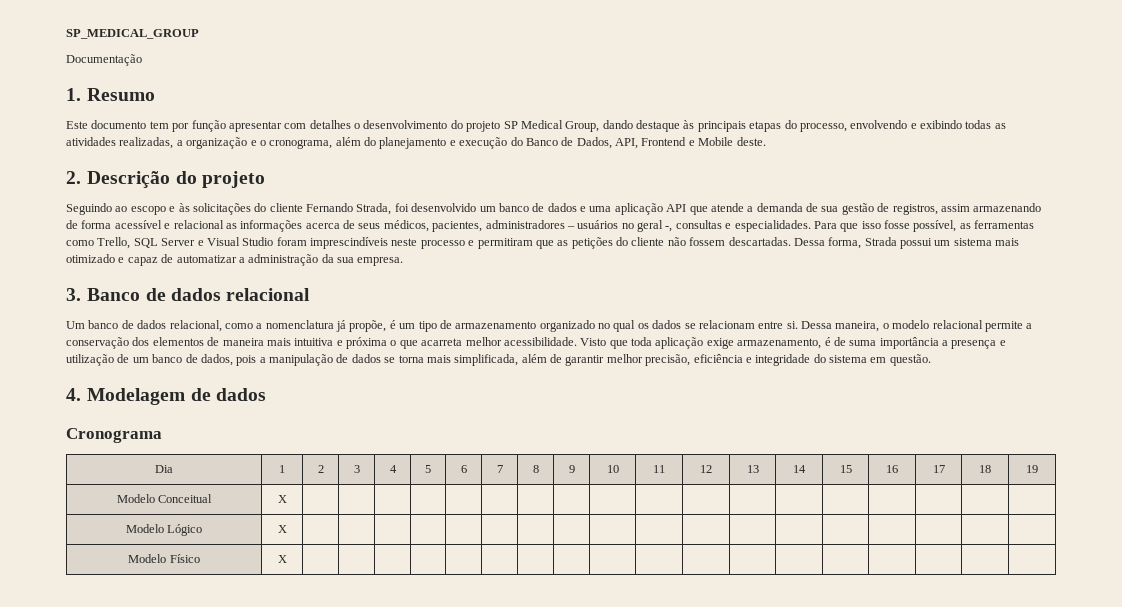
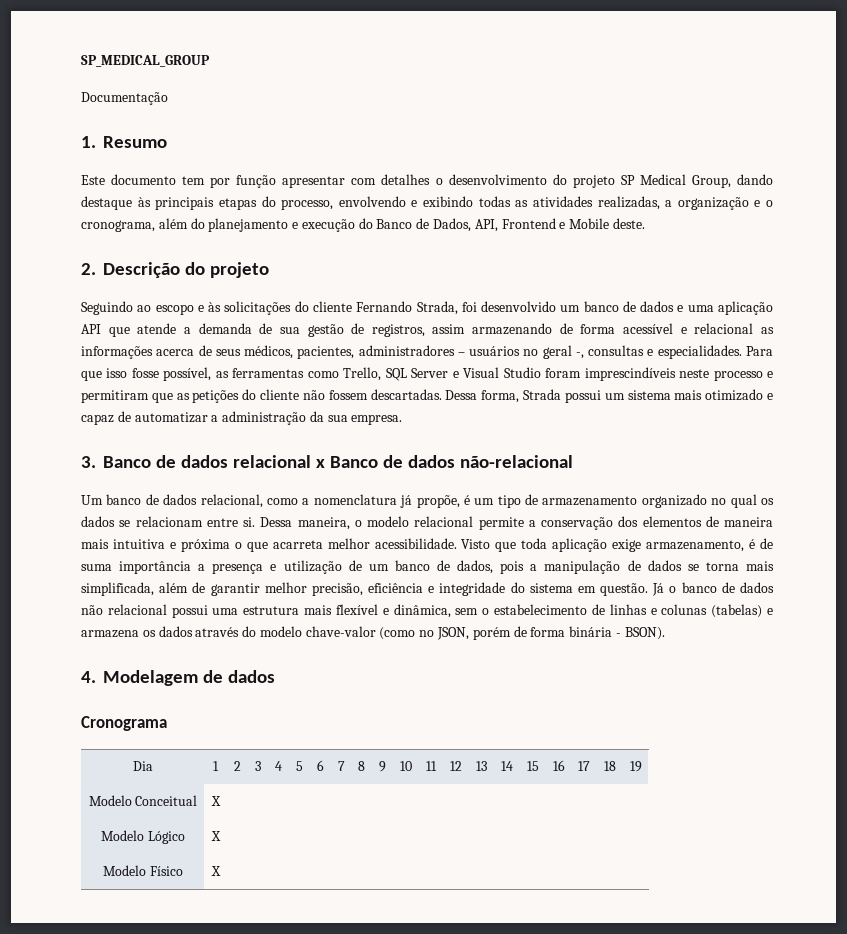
- 3. Banco de dados relacional
+ 3. Banco de dados relacional x Banco de dados não-relacional
+ Já o banco de dados não relacional possui uma estrutura mais flexível e dinâmica, sem o estabelecimento de linhas e colunas (tabelas) e armazena os dados através do modelo chave-valor (como no JSON, porém de forma binária - BSON).

